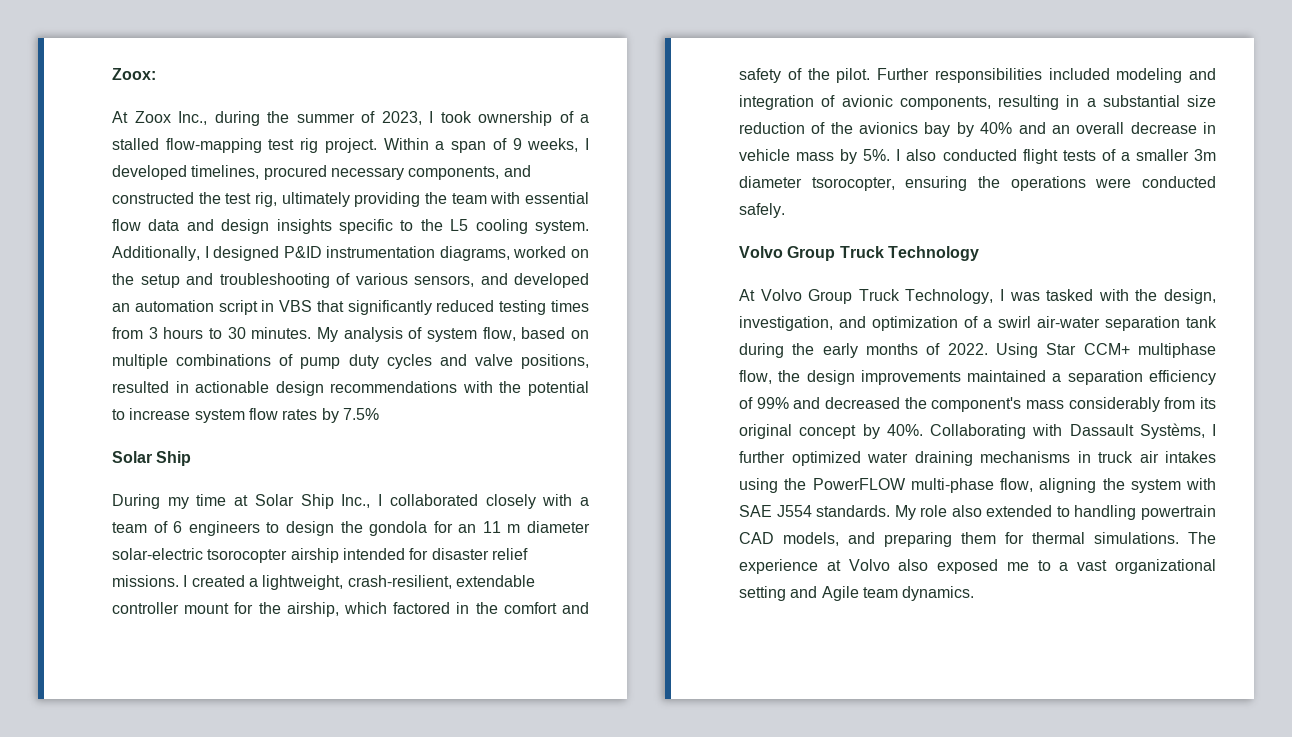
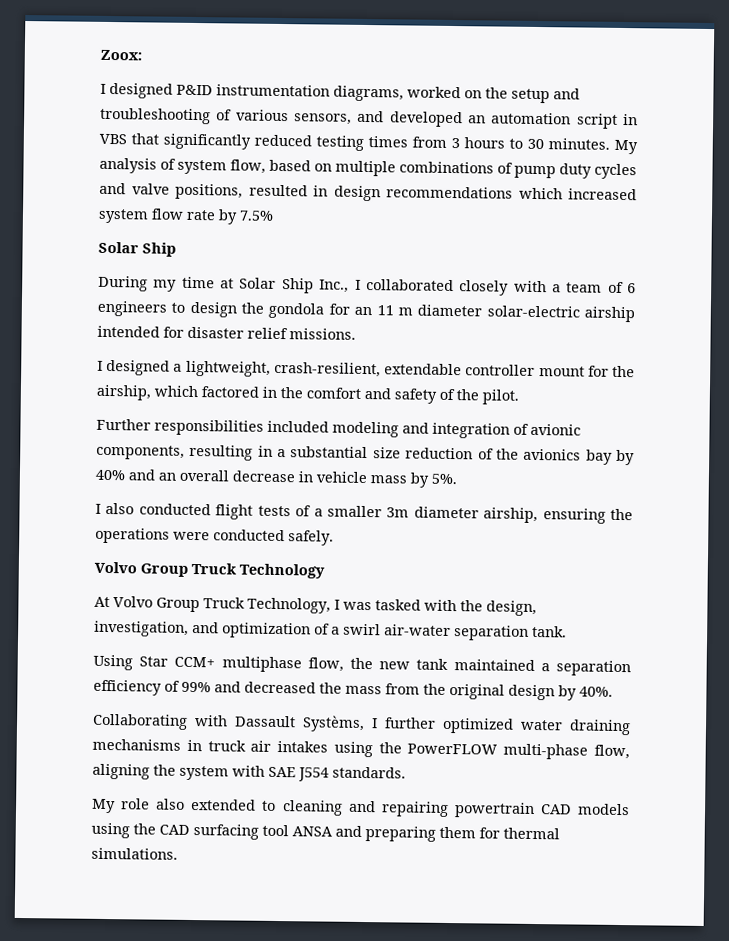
- At Zoox Inc., during the summer of 2023, I took ownership of a stalled flow-mapping test rig project. Within a span of 9 weeks, I developed timelines, procured necessary components, and constructed the test rig, ultimately providing the team with essential flow data and design insights specific to the L5 cooling system. Additionally, I designed P&ID instrumentation diagrams, worked on the setup and troubleshooting of various sensors, and developed an automation script in VBS that significantly reduced testing times from 3 hours to 30 minutes.
+ I designed P&ID instrumentation diagrams, worked on the setup and troubleshooting of various sensors, and developed an automation script in VBS that significantly reduced testing times from 3 hours to 30 minutes.
- My analysis of system flow, based on multiple combinations of pump duty cycles and valve positions, resulted in actionable design recommendations with the potential to increase system flow rates by 7.5%
+ My analysis of system flow, based on multiple combinations of pump duty cycles and valve positions, resulted in design recommendations which increased system flow rate by 7.5%
- During my time at Solar Ship Inc., I collaborated closely with a team of 6 engineers to design the gondola for an 11 m diameter solar-electric tsorocopter airship intended for disaster relief missions. I created a lightweight, crash-resilient, extendable controller mount for the airship, which factored in the comfort and safety of the pilot. Further responsibilities included modeling and integration of avionic components, resulting in a substantial size reduction of the avionics bay by 40% and an overall decrease in vehicle mass by 5%. I also conducted flight tests of a smaller 3m diameter tsorocopter, ensuring the operations were conducted safely.
+ During my time at Solar Ship Inc., I collaborated closely with a team of 6 engineers to design the gondola for an 11 m diameter solar-electric airship intended for disaster relief missions.
+ I designed a lightweight, crash-resilient, extendable controller mount for the airship, which factored in the comfort and safety of the pilot.
+ Further responsibilities included modeling and integration of avionic components, resulting in a substantial size reduction of the avionics bay by 40% and an overall decrease in vehicle mass by 5%.
+ I also conducted flight tests of a smaller 3m diameter airship, ensuring the operations were conducted safely.
- At Volvo Group Truck Technology, I was tasked with the design, investigation, and optimization of a swirl air-water separation tank during the early months of 2022. Using Star CCM+ multiphase flow, the design improvements maintained a separation efficiency of 99% and decreased the component's mass considerably from its original concept by 40%. Collaborating with Dassault Systèms, I further optimized water draining mechanisms in truck air intakes using the PowerFLOW multi-phase flow, aligning the system with SAE J554 standards. My role also extended to handling powertrain CAD models, and preparing them for thermal simulations. The experience at Volvo also exposed me to a vast organizational setting and Agile team dynamics.
+ At Volvo Group Truck Technology, I was tasked with the design, investigation, and optimization of a swirl air-water separation tank.
+ Using Star CCM+ multiphase flow, the new tank maintained a separation efficiency of 99% and decreased the mass from the original design by 40%.
+ Collaborating with Dassault Systèms, I further optimized water draining mechanisms in truck air intakes using the PowerFLOW multi-phase flow, aligning the system with SAE J554 standards.
+ My role also extended to cleaning and repairing powertrain CAD models using the CAD surfacing tool ANSA and preparing them for thermal simulations.

